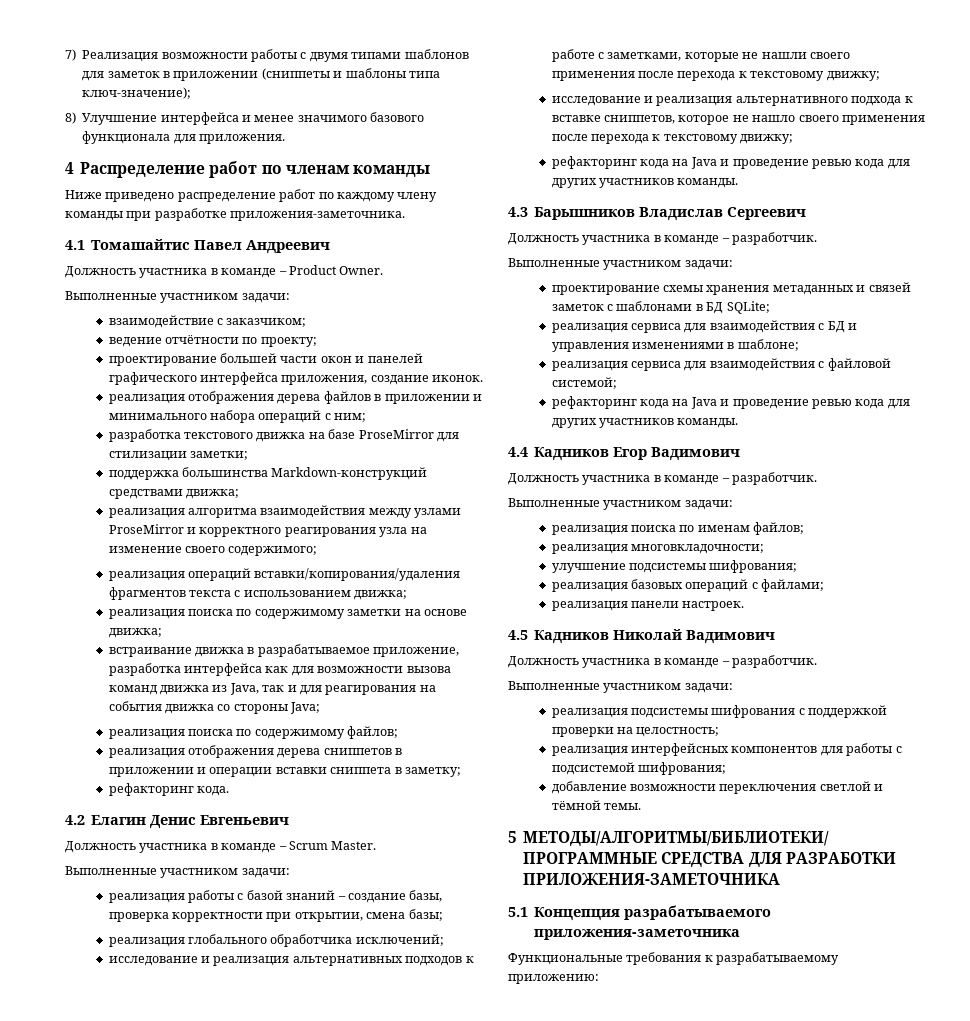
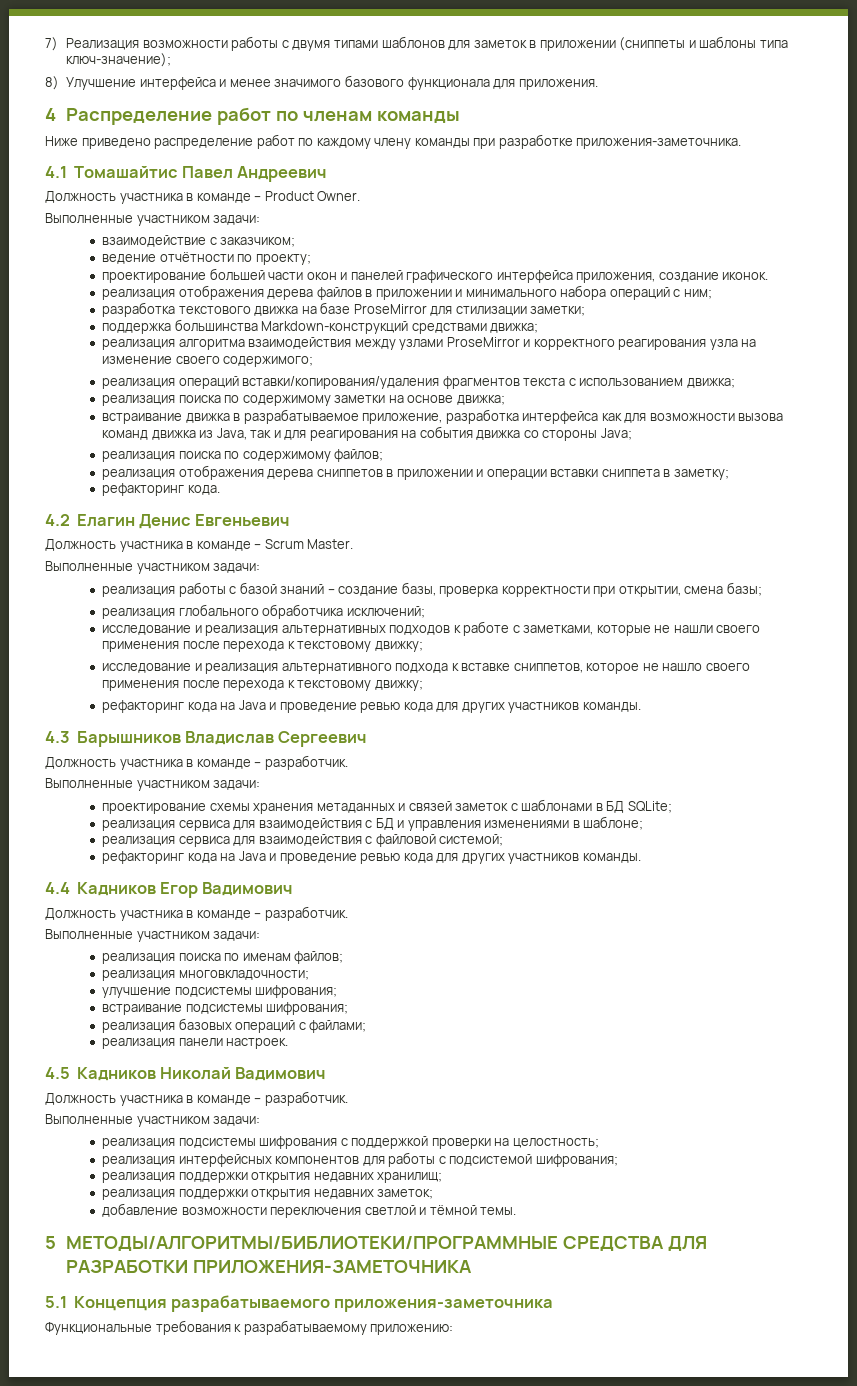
+ встраивание подсистемы шифрования;
+ реализация поддержки открытия недавних хранилищ;
+ реализация поддержки открытия недавних заметок;

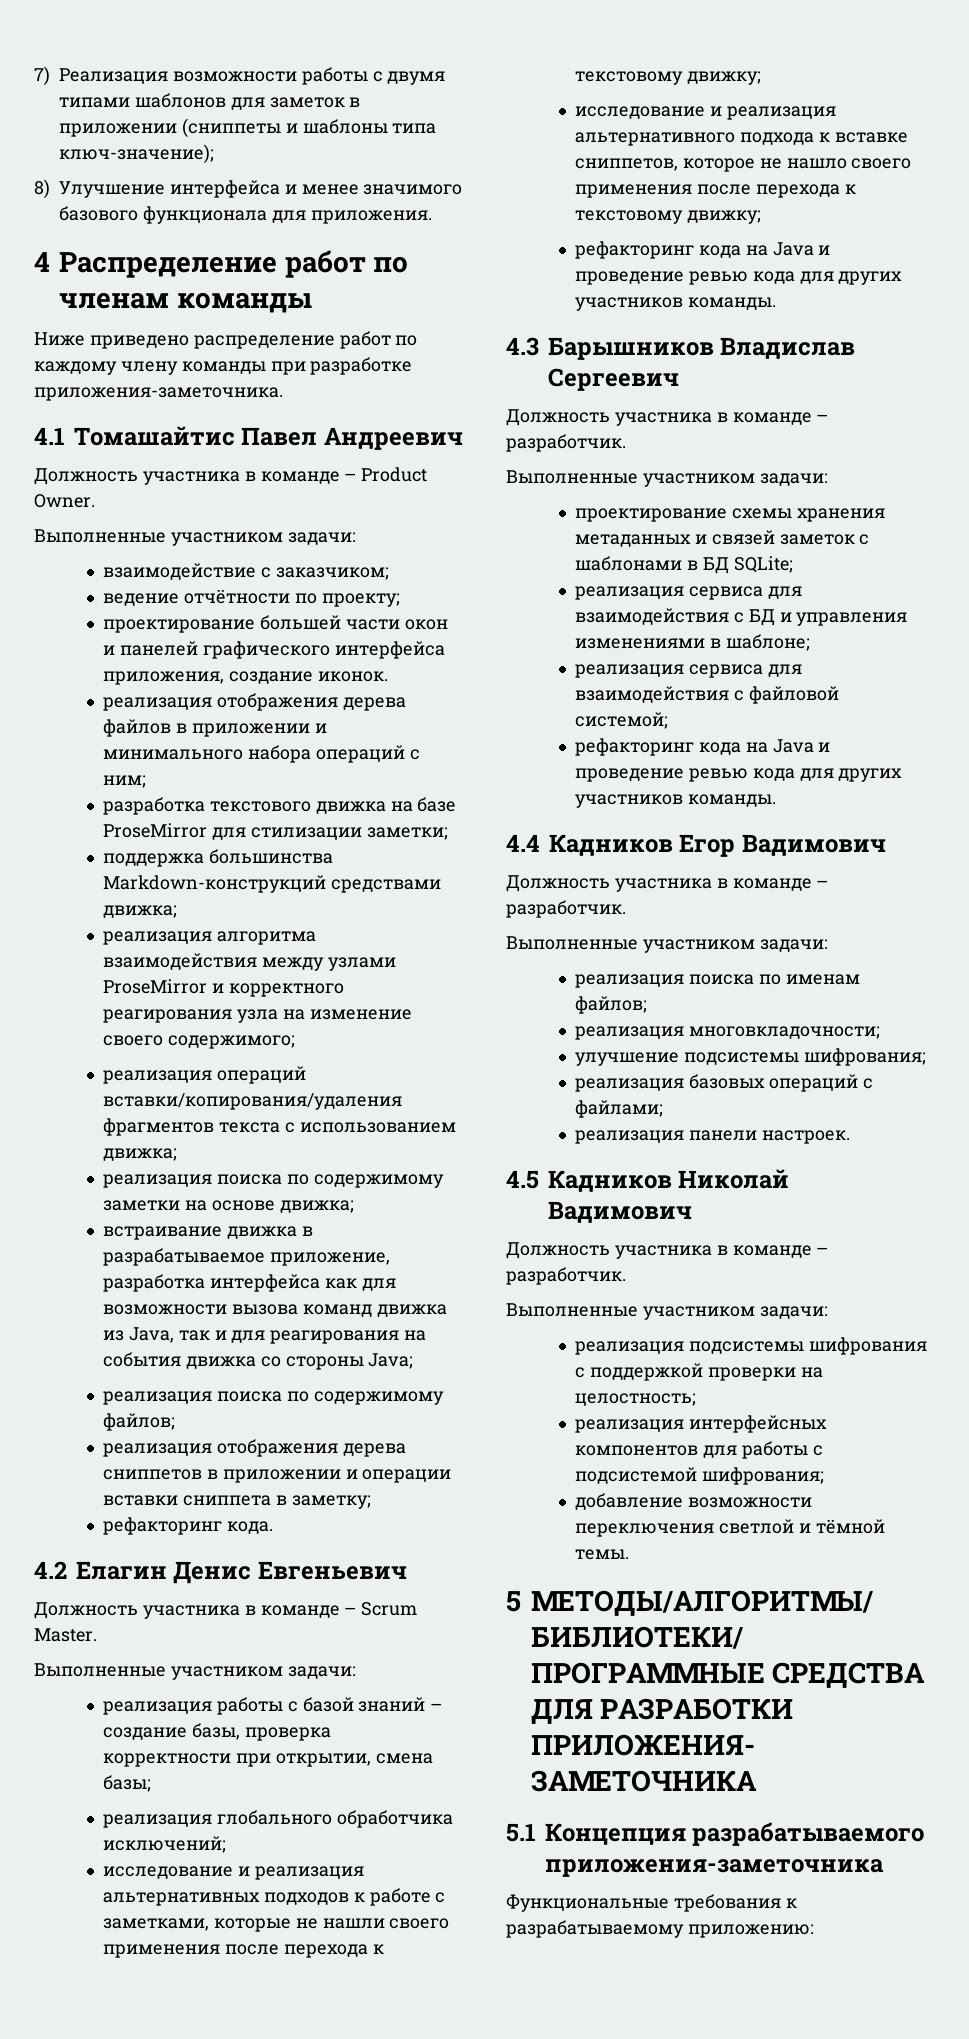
- встраивание подсистемы шифрования;
- реализация поддержки открытия недавних хранилищ;
- реализация поддержки открытия недавних заметок;

